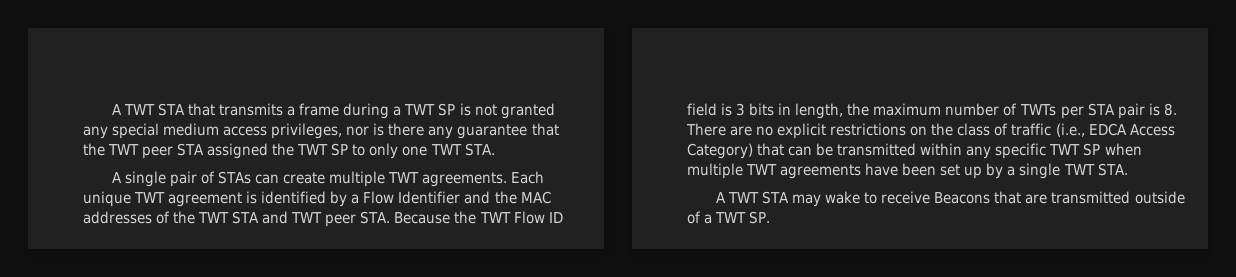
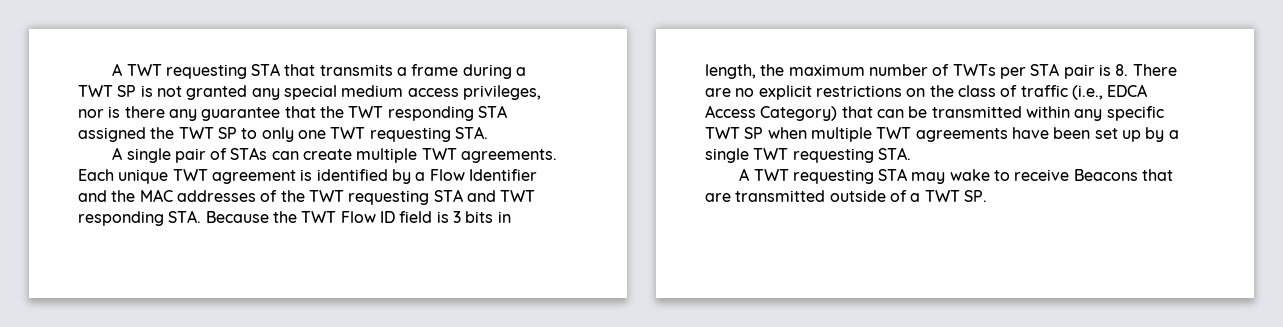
- A TWT STA that transmits a frame during a TWT SP is not granted any special medium access privileges, nor is there any guarantee that the TWT peer STA assigned the TWT SP to only one TWT STA.
+ A TWT requesting STA that transmits a frame during a TWT SP is not granted any special medium access privileges, nor is there any guarantee that the TWT responding STA assigned the TWT SP to only one TWT requesting STA.
- Each unique TWT agreement is identified by a Flow Identifier and the MAC addresses of the TWT STA and TWT peer STA. Because the TWT Flow ID field is 3 bits in length, the maximum number of TWTs per STA pair is 8. There are no explicit restrictions on the class of traffic (i.e., EDCA Access Category) that can be transmitted within any specific TWT SP when multiple TWT agreements have been set up by a single TWT STA.
+ Each unique TWT agreement is identified by a Flow Identifier and the MAC addresses of the TWT requesting STA and TWT responding STA. Because the TWT Flow ID field is 3 bits in length, the maximum number of TWTs per STA pair is 8. There are no explicit restrictions on the class of traffic (i.e., EDCA Access Category) that can be transmitted within any specific TWT SP when multiple TWT agreements have been set up by a single TWT requesting STA.
- A TWT STA may wake to receive Beacons that are transmitted outside of a TWT SP.
+ A TWT requesting STA may wake to receive Beacons that are transmitted outside of a TWT SP.

